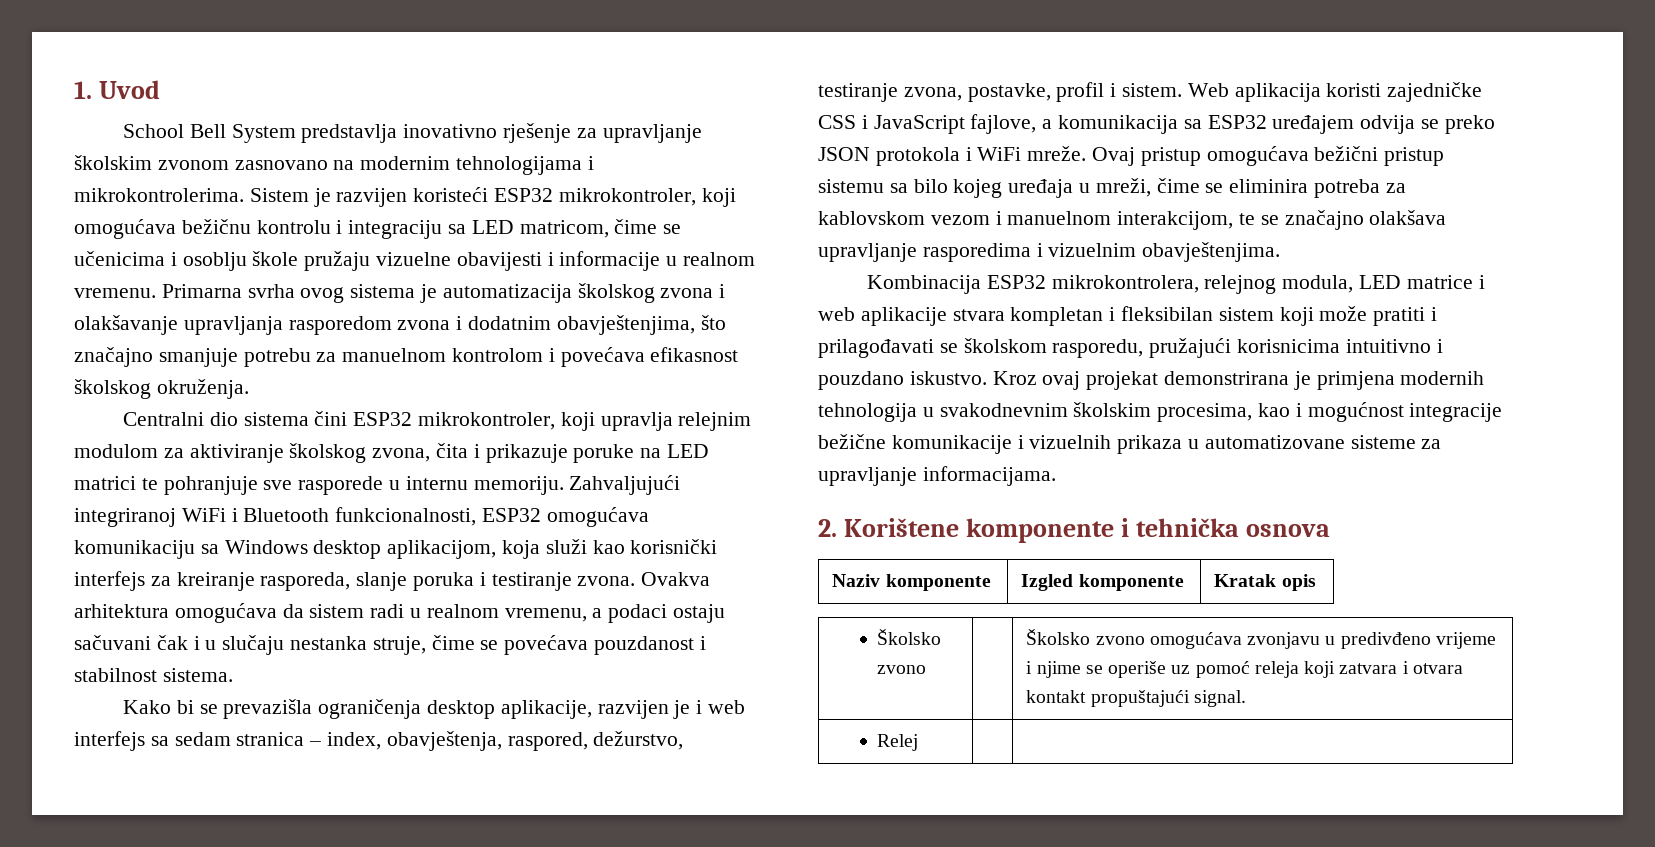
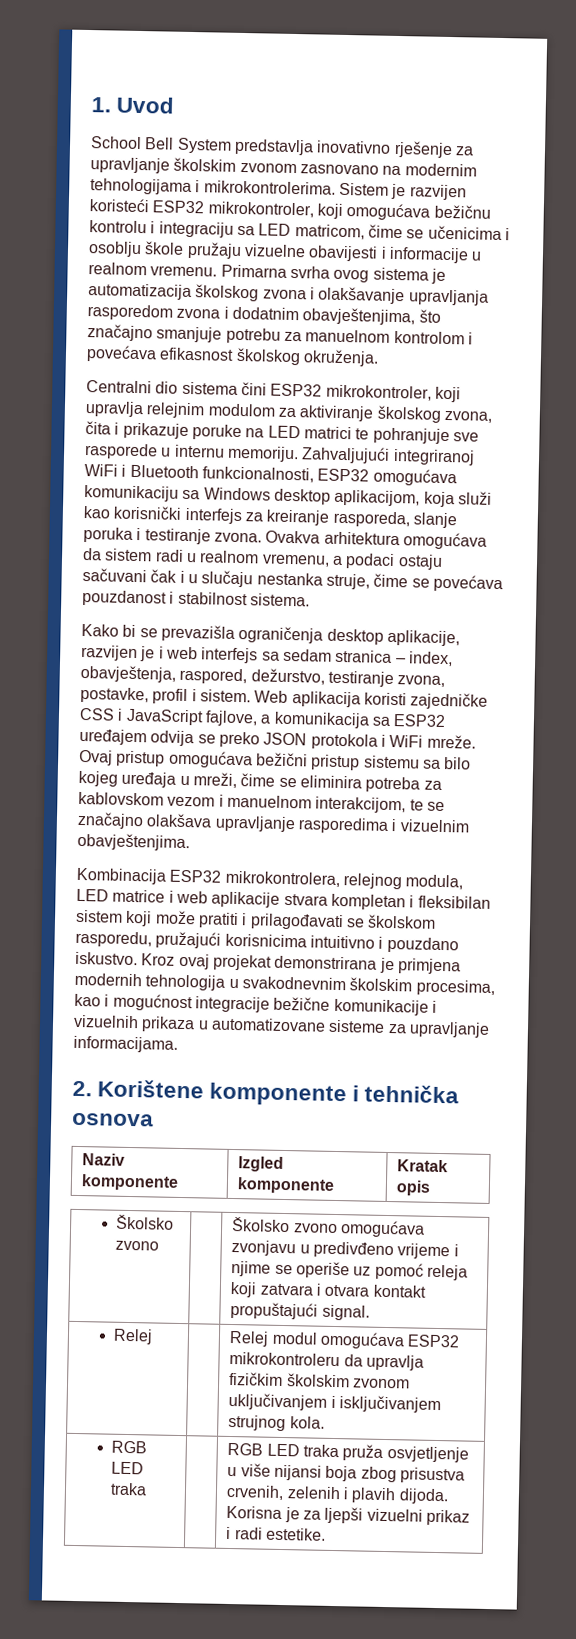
- Relej | |
+ Relej | | Relej modul omogućava ESP32 mikrokontroleru da upravlja fizičkim školskim zvonom uključivanjem i isključivanjem strujnog kola.
+ RGB LED traka | | RGB LED traka pruža osvjetljenje u više nijansi boja zbog prisustva crvenih, zelenih i plavih dijoda. Korisna je za ljepši vizuelni prikaz i radi estetike.

